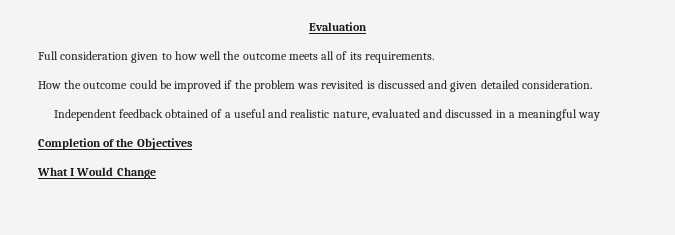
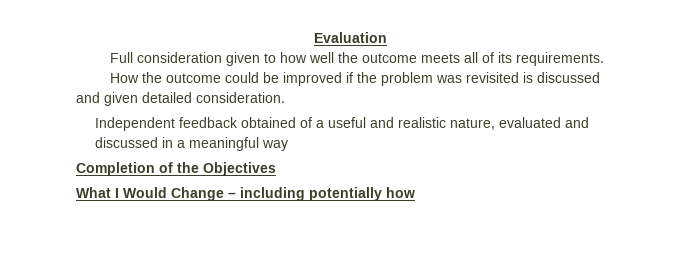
- What I Would Change
+ What I Would Change – including potentially how

